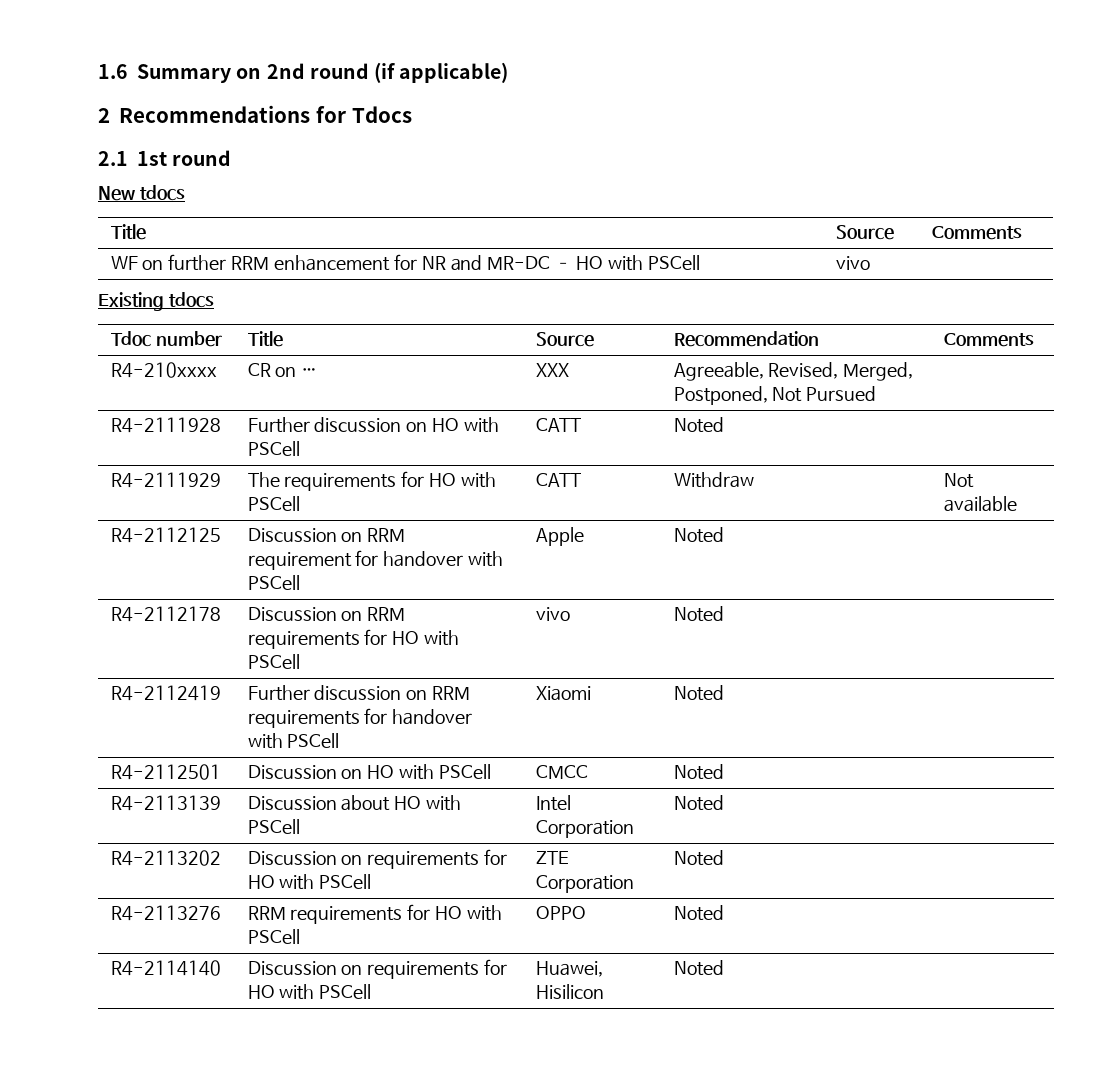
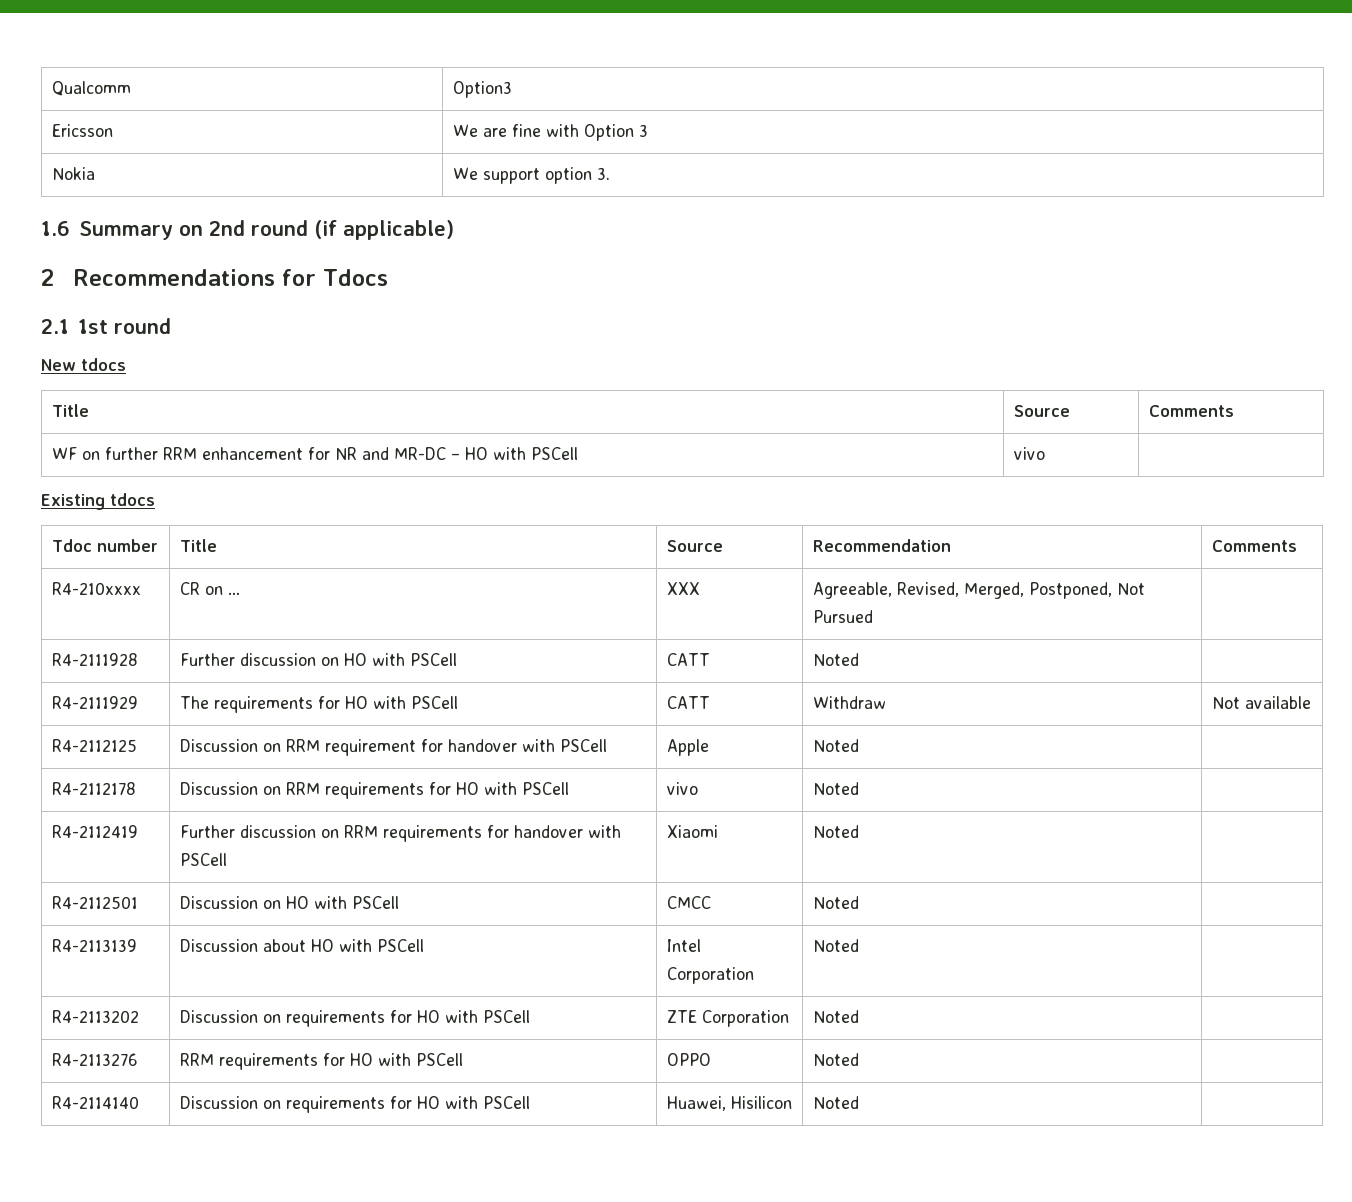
+ Qualcomm | Option3
+ Ericsson | We are fine with Option 3
+ Nokia | We support option 3.

